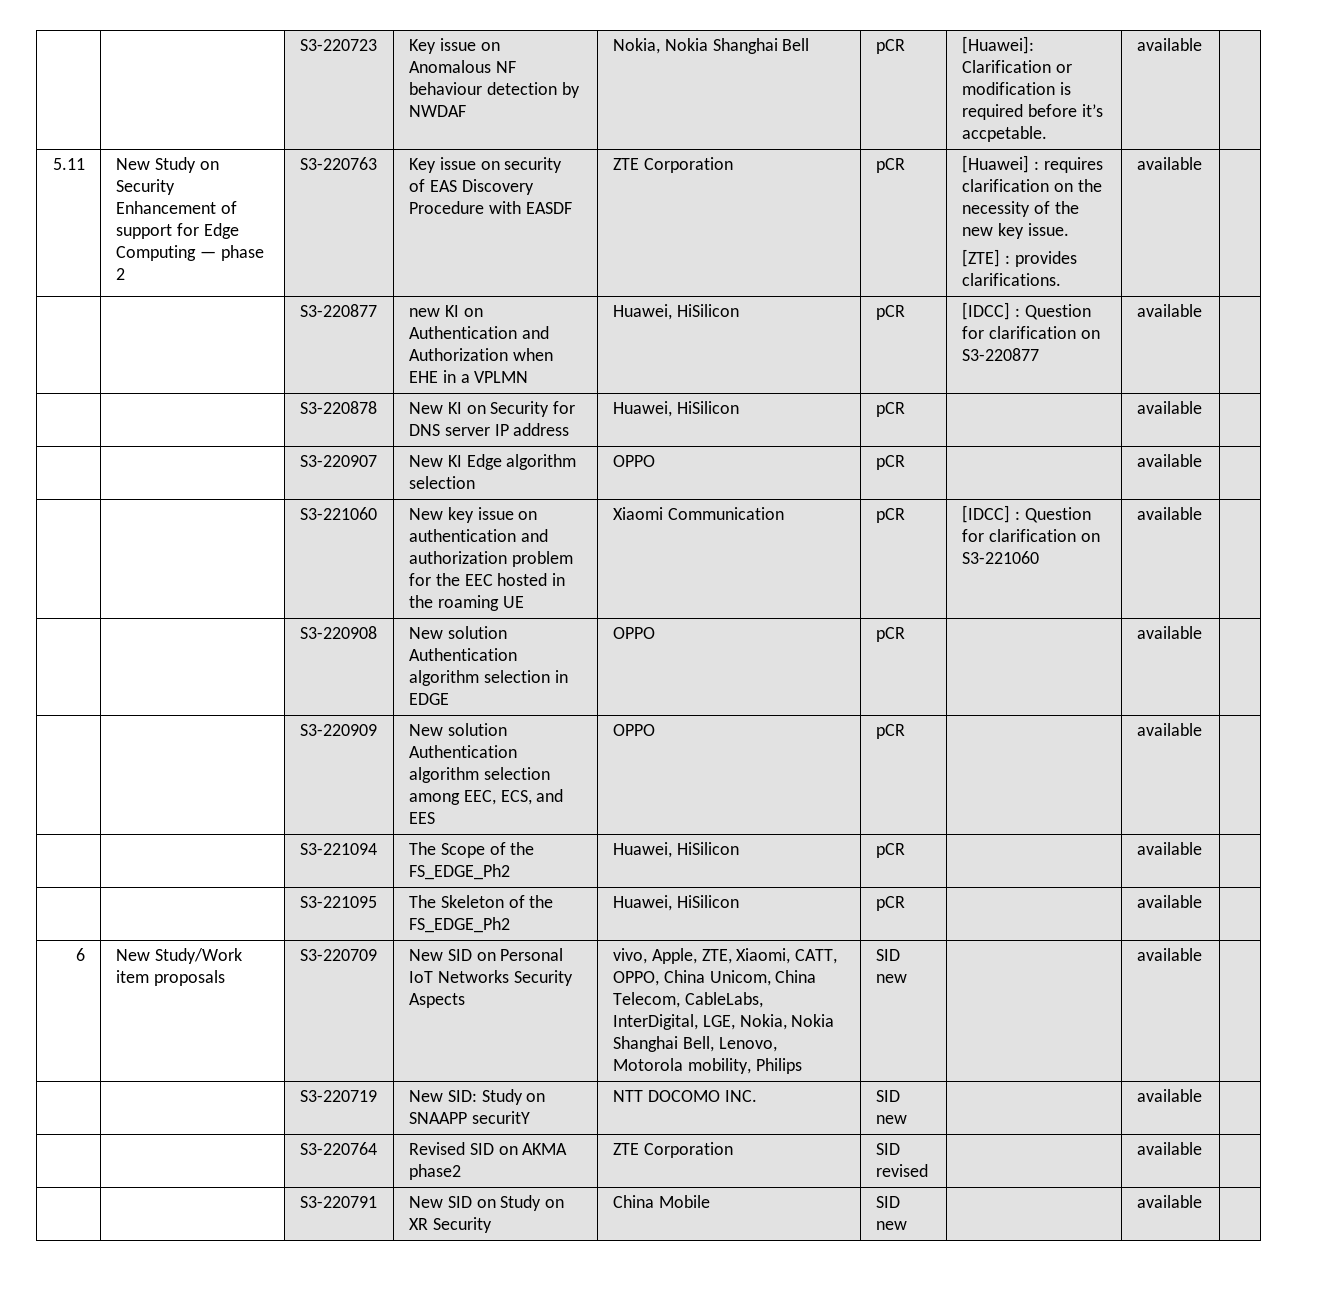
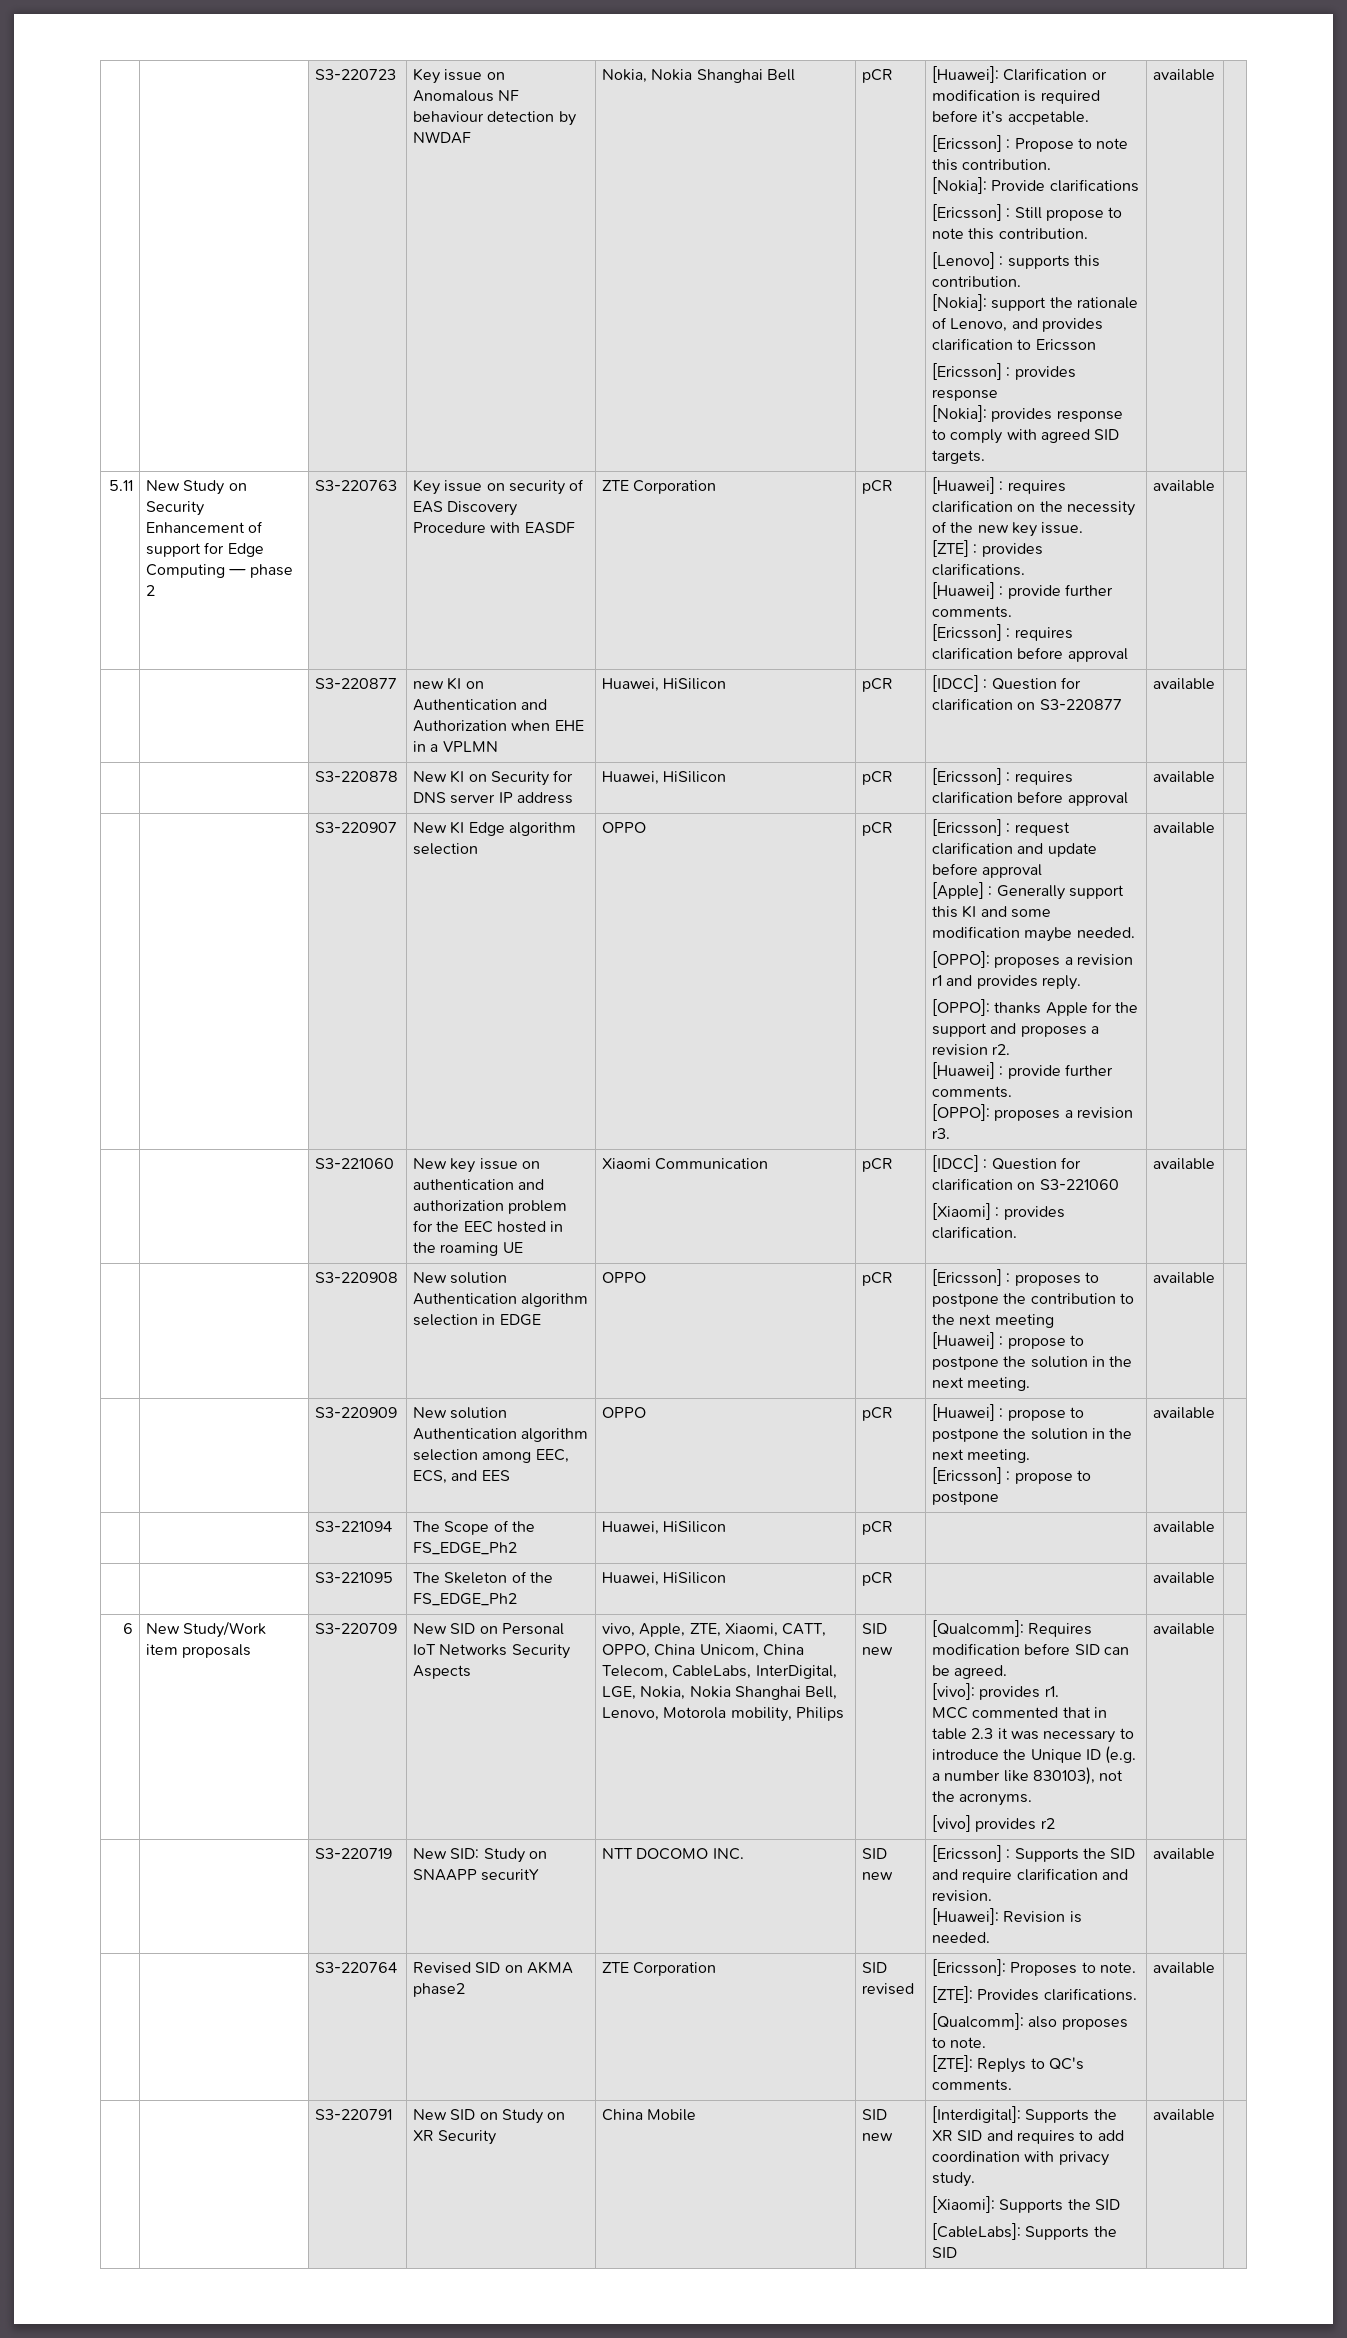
+ [Ericsson] : Propose to note this contribution.
+ [Nokia]: Provide clarifications
+ [Ericsson] : Still propose to note this contribution.
+ [Lenovo] : supports this contribution.
+ [Nokia]: support the rationale of Lenovo, and provides clarification to Ericsson
+ [Ericsson] : provides response
+ [Nokia]: provides response to comply with agreed SID targets.
  [ZTE] : provides clarifications.
+ [Huawei] : provide further comments.
+ [Ericsson] : requires clarification before approval
- | | S3-220878 | New KI on Security for DNS server IP address | Huawei, HiSilicon | pCR | | available |
+ | | S3-220878 | New KI on Security for DNS server IP address | Huawei, HiSilicon | pCR | [Ericsson] : requires clarification before approval | available |
+ [Ericsson] : request clarification and update before approval
+ [Apple] : Generally support this KI and some modification maybe needed.
+ [OPPO]: proposes a revision r1 and provides reply.
+ [OPPO]: thanks Apple for the support and proposes a revision r2.
+ [Huawei] : provide further comments.
+ [OPPO]: proposes a revision r3.
- | | S3-221060 | New key issue on authentication and authorization problem for the EEC hosted in the roaming UE | Xiaomi Communication | pCR | [IDCC] : Question for clarification on S3-221060 | available |
+ | | S3-221060 | New key issue on authentication and authorization problem for the EEC hosted in the roaming UE | Xiaomi Communication | pCR | [IDCC] : Question for clarification on S3-221060
+ [Xiaomi] : provides clarification. | available |
- | | S3-220908 | New solution Authentication algorithm selection in EDGE | OPPO | pCR | | available |
+ | | S3-220908 | New solution Authentication algorithm selection in EDGE | OPPO | pCR | [Ericsson] : proposes to postpone the contribution to the next meeting
+ [Huawei] : propose to postpone the solution in the next meeting. | available |
- | | S3-220909 | New solution Authentication algorithm selection among EEC, ECS, and EES | OPPO | pCR | | available |
+ | | S3-220909 | New solution Authentication algorithm selection among EEC, ECS, and EES | OPPO | pCR | [Huawei] : propose to postpone the solution in the next meeting.
+ [Ericsson] : propose to postpone | available |
+ [Qualcomm]: Requires modification before SID can be agreed.
+ [vivo]: provides r1.
+ MCC commented that in table 2.3 it was necessary to introduce the Unique ID (e.g. a number like 830103), not the acronyms.
+ [vivo] provides r2
- | | S3-220719 | New SID: Study on SNAAPP securitY | NTT DOCOMO INC. | SID new | | available |
+ | | S3-220719 | New SID: Study on SNAAPP securitY | NTT DOCOMO INC. | SID new | [Ericsson] : Supports the SID and require clarification and revision.
+ [Huawei]: Revision is needed. | available |
- | | S3-220764 | Revised SID on AKMA phase2 | ZTE Corporation | SID revised | | available |
+ | | S3-220764 | Revised SID on AKMA phase2 | ZTE Corporation | SID revised | [Ericsson]: Proposes to note.
+ [ZTE]: Provides clarifications.
+ [Qualcomm]: also proposes to note.
+ [ZTE]: Replys to QC's comments. | available |
- | | S3-220791 | New SID on Study on XR Security | China Mobile | SID new | | available |
+ | | S3-220791 | New SID on Study on XR Security | China Mobile | SID new | [Interdigital]: Supports the XR SID and requires to add coordination with privacy study.
+ [Xiaomi]: Supports the SID
+ [CableLabs]: Supports the SID | available |

